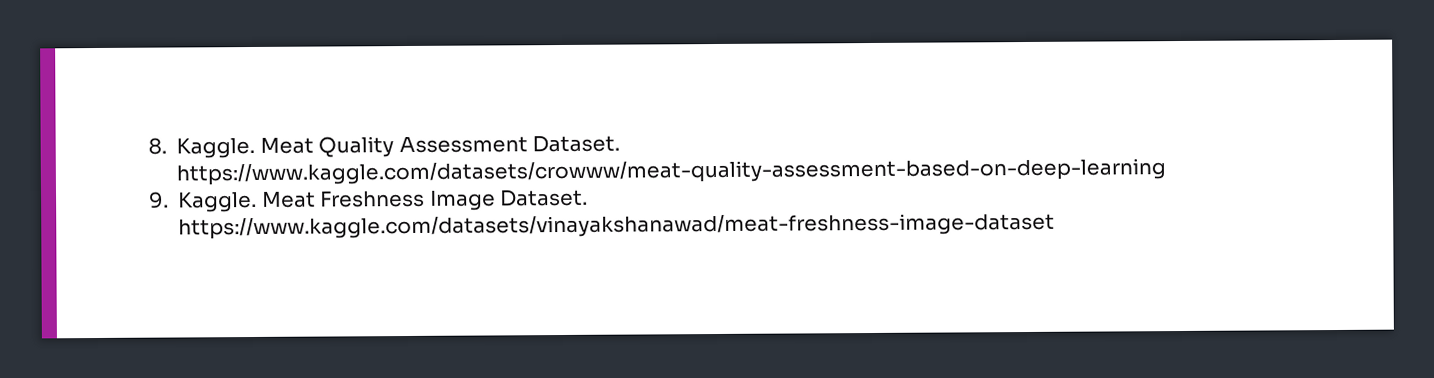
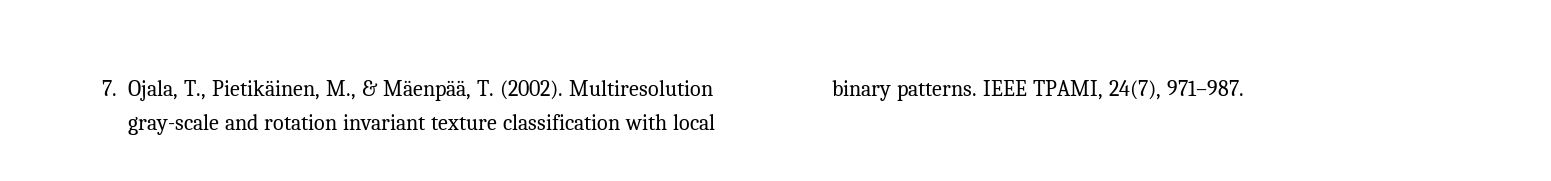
- 8. Kaggle. Meat Quality Assessment Dataset. https://www.kaggle.com/datasets/crowww/meat-quality-assessment-based-on-deep-learning
- 9. Kaggle. Meat Freshness Image Dataset. https://www.kaggle.com/datasets/vinayakshanawad/meat-freshness-image-dataset
+ 7. Ojala, T., Pietikäinen, M., & Mäenpää, T. (2002). Multiresolution gray-scale and rotation invariant texture classification with local binary patterns. IEEE TPAMI, 24(7), 971–987.

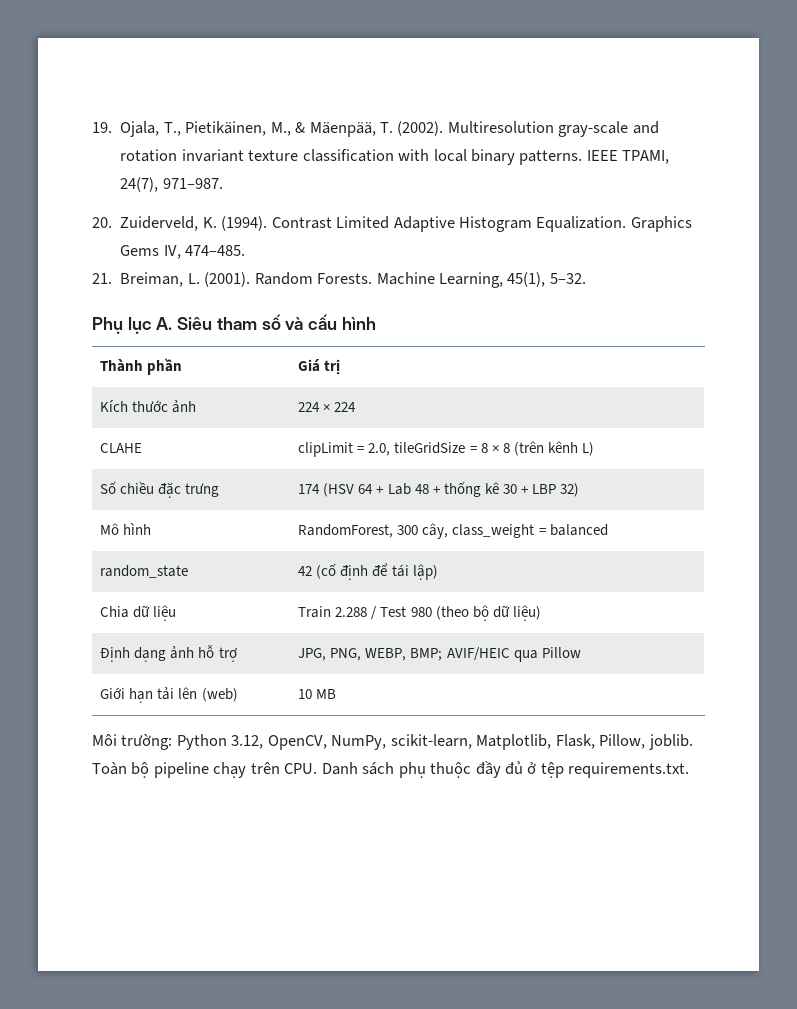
- 7. Ojala, T., Pietikäinen, M., & Mäenpää, T. (2002).
+ 19. Ojala, T., Pietikäinen, M., & Mäenpää, T. (2002).
+ 20. Zuiderveld, K. (1994). Contrast Limited Adaptive Histogram Equalization. Graphics Gems IV, 474–485.
+ 21. Breiman, L. (2001). Random Forests. Machine Learning, 45(1), 5–32.
+ Phụ lục A. Siêu tham số và cấu hình
+ Thành phần | Giá trị
+ Kích thước ảnh | 224 × 224
+ CLAHE | clipLimit = 2.0, tileGridSize = 8 × 8 (trên kênh L)
+ Số chiều đặc trưng | 174 (HSV 64 + Lab 48 + thống kê 30 + LBP 32)
+ Mô hình | RandomForest, 300 cây, class_weight = balanced
+ random_state | 42 (cố định để tái lập)
+ Chia dữ liệu | Train 2.288 / Test 980 (theo bộ dữ liệu)
+ Định dạng ảnh hỗ trợ | JPG, PNG, WEBP, BMP; AVIF/HEIC qua Pillow
+ Giới hạn tải lên (web) | 10 MB
+ Môi trường: Python 3.12, OpenCV, NumPy, scikit-learn, Matplotlib, Flask, Pillow, joblib. Toàn bộ pipeline chạy trên CPU. Danh sách phụ thuộc đầy đủ ở tệp requirements.txt.

